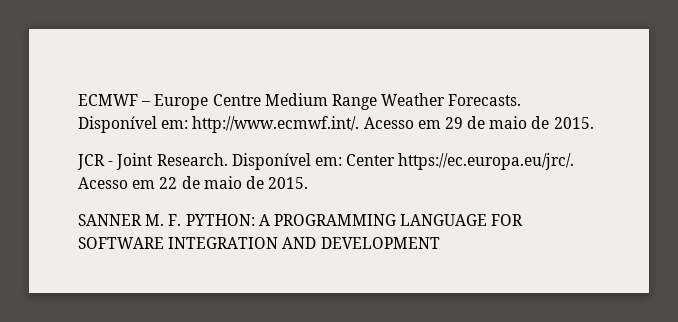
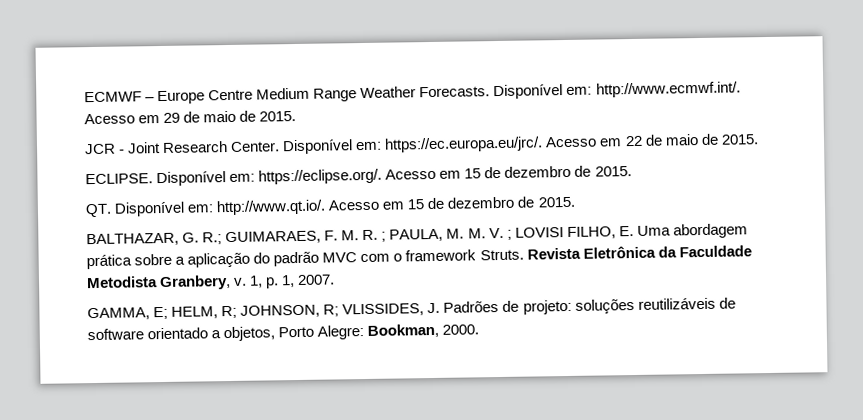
- JCR - Joint Research. Disponível em: Center https://ec.europa.eu/jrc/. Acesso em 22 de maio de 2015.
+ JCR - Joint Research Center. Disponível em: https://ec.europa.eu/jrc/. Acesso em 22 de maio de 2015.
- SANNER M. F. PYTHON: A PROGRAMMING LANGUAGE FOR SOFTWARE INTEGRATION AND DEVELOPMENT
+ ECLIPSE. Disponível em: https://eclipse.org/. Acesso em 15 de dezembro de 2015.
+ QT. Disponível em: http://www.qt.io/. Acesso em 15 de dezembro de 2015.
+ BALTHAZAR, G. R.; GUIMARAES, F. M. R. ; PAULA, M. M. V. ; LOVISI FILHO, E. Uma abordagem prática sobre a aplicação do padrão MVC com o framework Struts. Revista Eletrônica da Faculdade Metodista Granbery, v. 1, p. 1, 2007.
+ GAMMA, E; HELM, R; JOHNSON, R; VLISSIDES, J. Padrões de projeto: soluções reutilizáveis de software orientado a objetos, Porto Alegre: Bookman, 2000.

